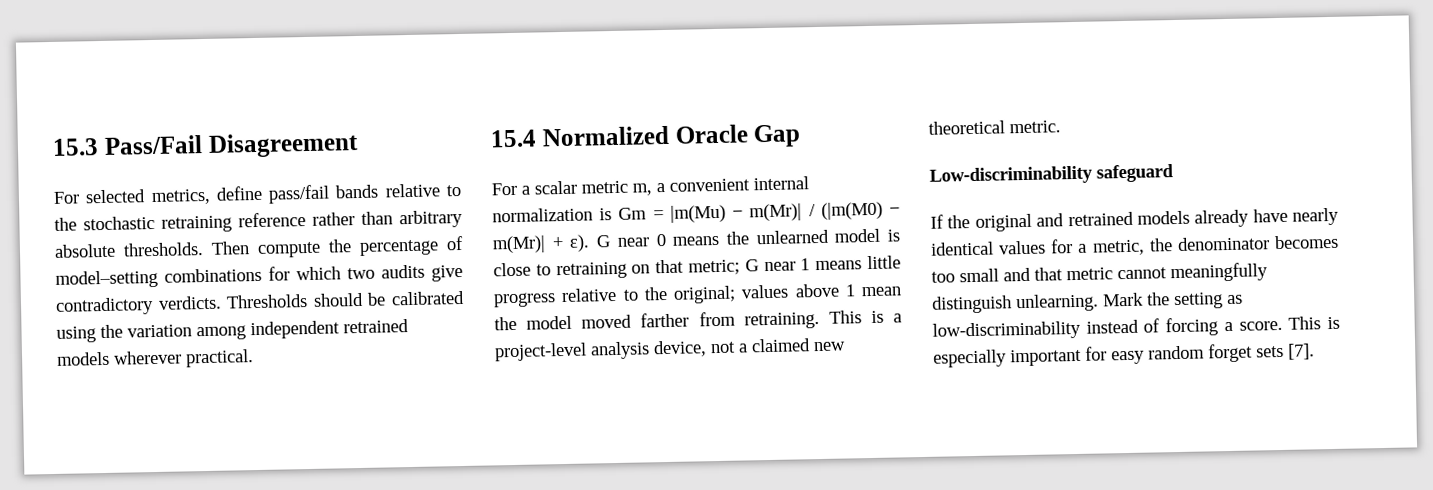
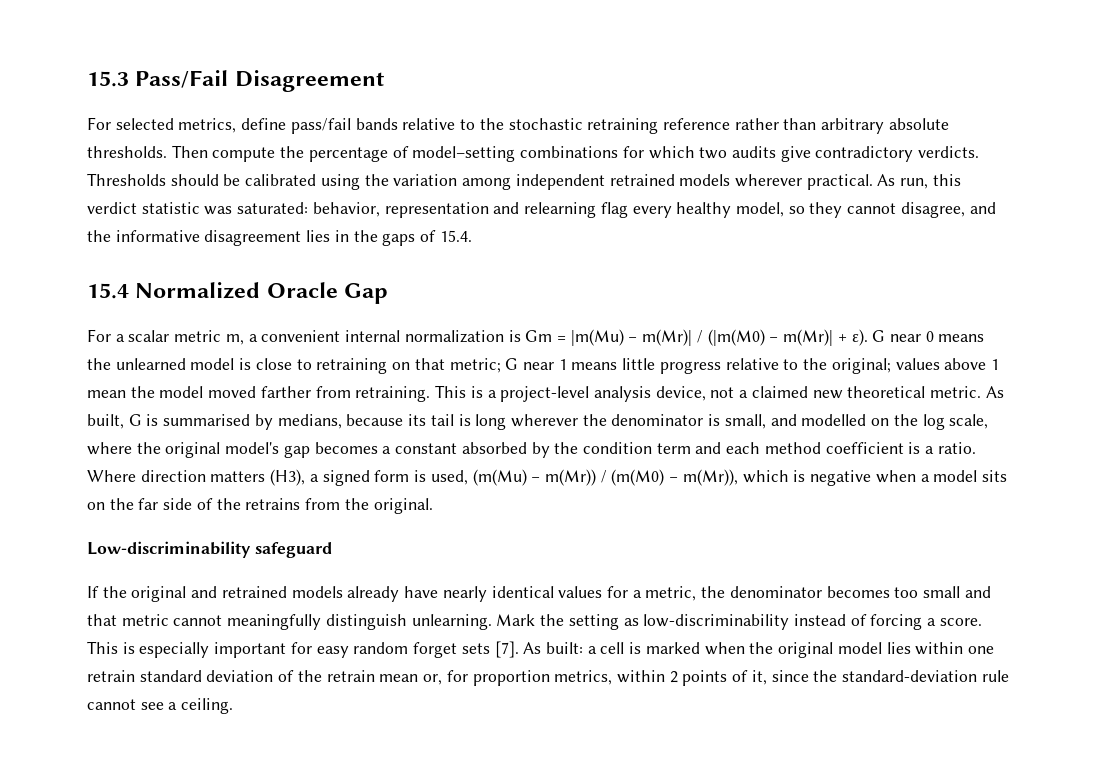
+ As run, this verdict statistic was saturated: behavior, representation and relearning flag every healthy model, so they cannot disagree, and the informative disagreement lies in the gaps of 15.4.
+ As built, G is summarised by medians, because its tail is long wherever the denominator is small, and modelled on the log scale, where the original model's gap becomes a constant absorbed by the condition term and each method coefficient is a ratio. Where direction matters (H3), a signed form is used, (m(Mu) − m(Mr)) / (m(M0) − m(Mr)), which is negative when a model sits on the far side of the retrains from the original.
+ As built: a cell is marked when the original model lies within one retrain standard deviation of the retrain mean or, for proportion metrics, within 2 points of it, since the standard-deviation rule cannot see a ceiling.

